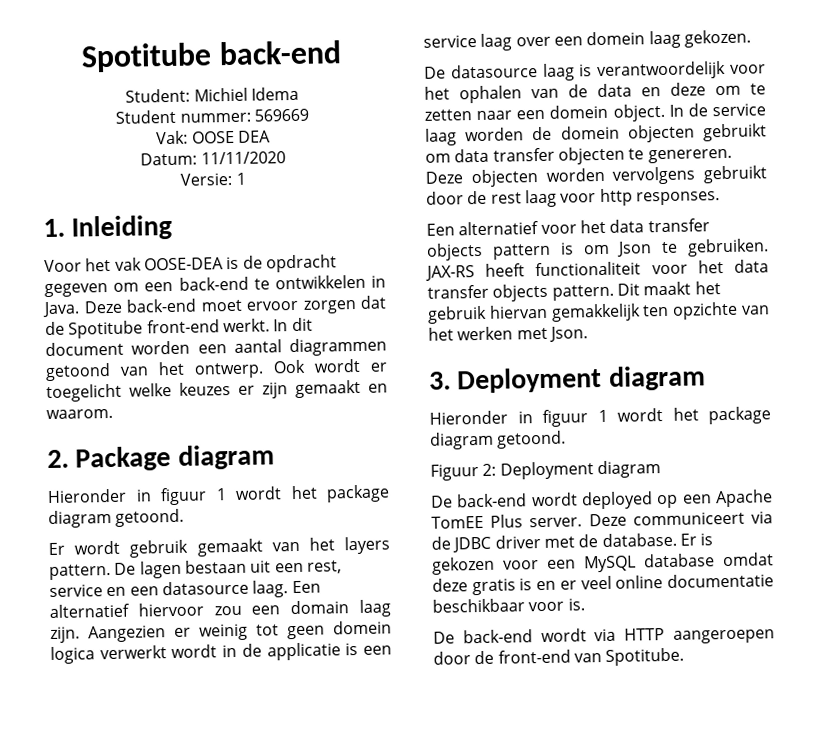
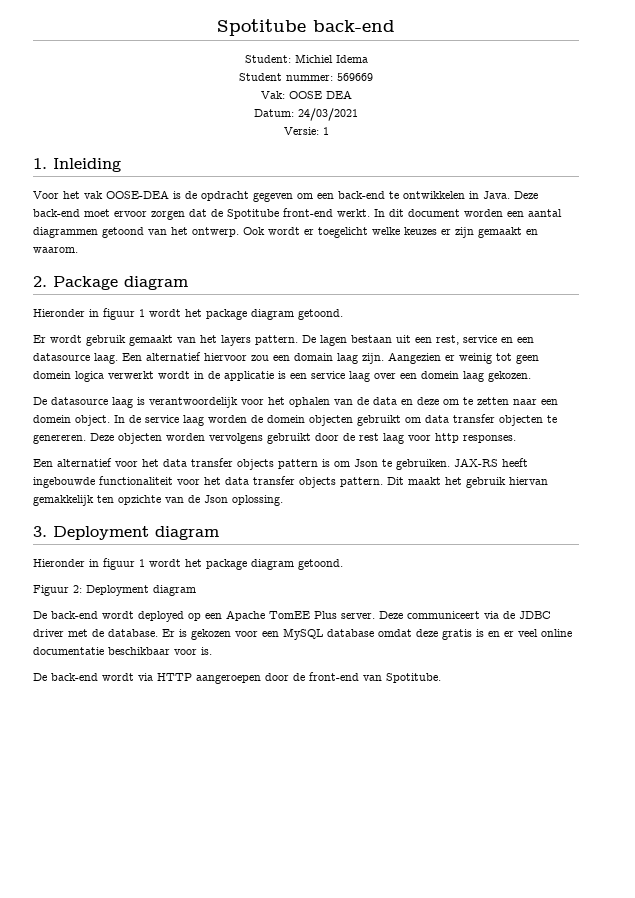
- Datum: 11/11/2020
+ Datum: 24/03/2021
- JAX-RS heeft functionaliteit voor het data transfer objects pattern.
+ JAX-RS heeft ingebouwde functionaliteit voor het data transfer objects pattern.
- Dit maakt het gebruik hiervan gemakkelijk ten opzichte van het werken met Json.
+ Dit maakt het gebruik hiervan gemakkelijk ten opzichte van de Json oplossing.

